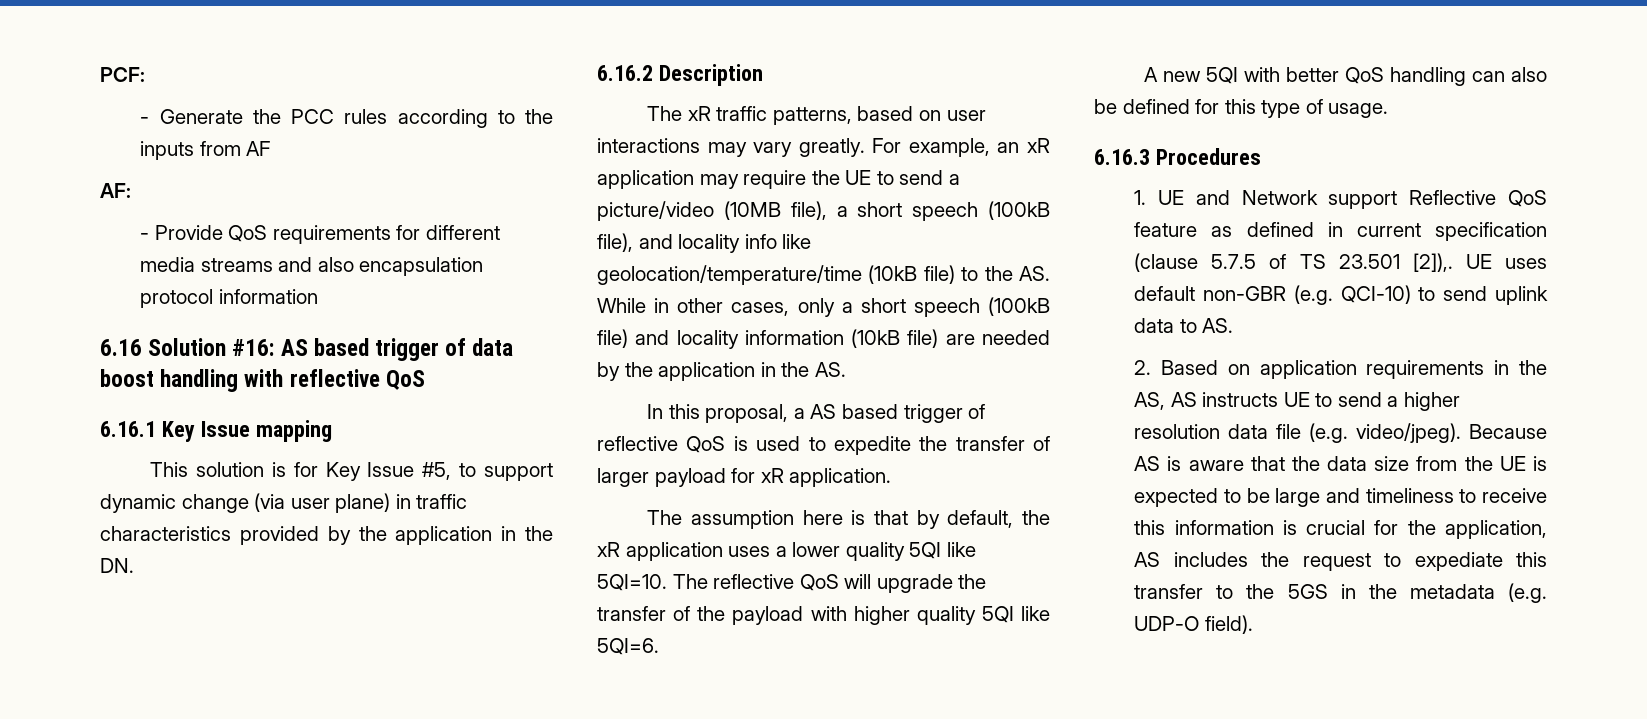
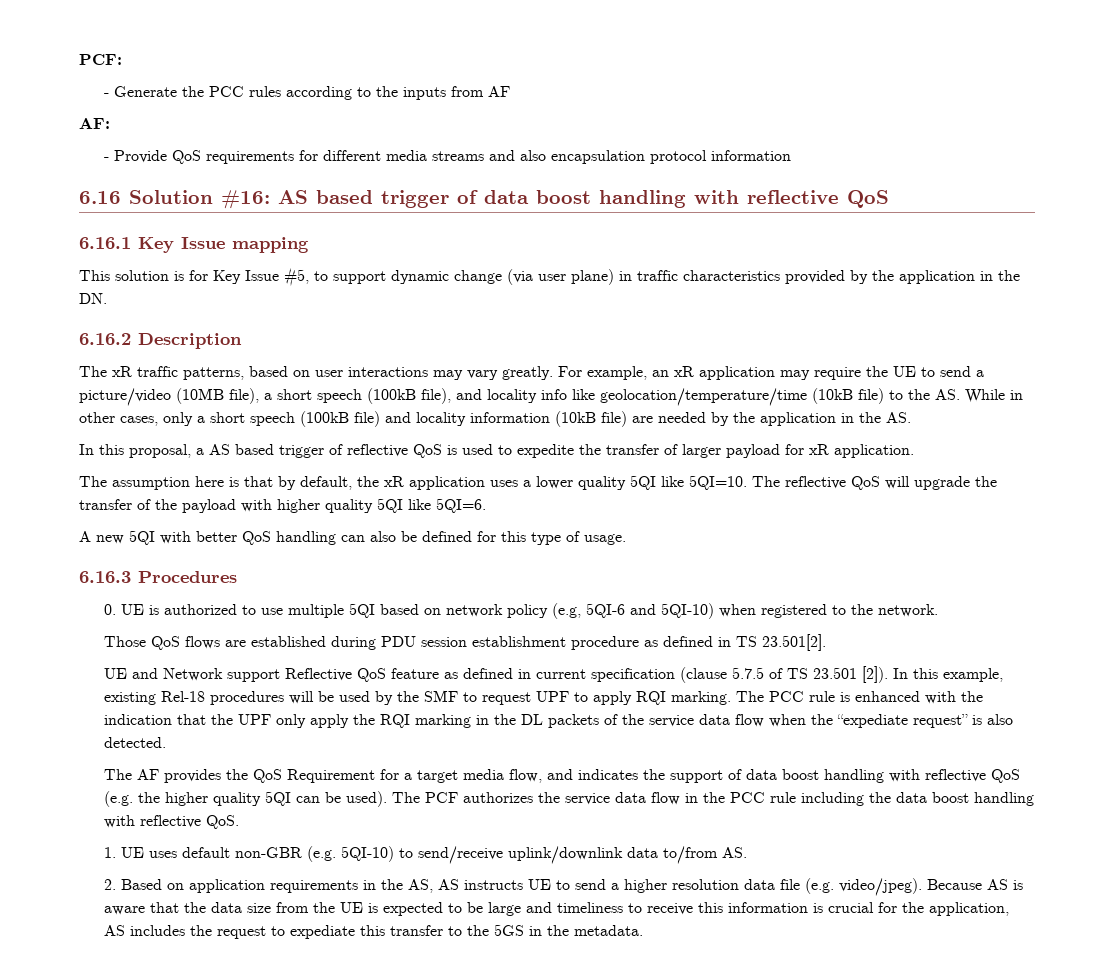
- 1. UE and Network support Reflective QoS feature as defined in current specification (clause 5.7.5 of TS 23.501 [2]),. UE uses default non-GBR (e.g. QCI-10) to send uplink data to AS.
+ 0. UE is authorized to use multiple 5QI based on network policy (e.g, 5QI-6 and 5QI-10) when registered to the network.
+ Those QoS flows are established during PDU session establishment procedure as defined in TS 23.501[2].
+ UE and Network support Reflective QoS feature as defined in current specification (clause 5.7.5 of TS 23.501 [2]). In this example, existing Rel-18 procedures will be used by the SMF to request UPF to apply RQI marking. The PCC rule is enhanced with the indication that the UPF only apply the RQI marking in the DL packets of the service data flow when the “expediate request” is also detected.
+ The AF provides the QoS Requirement for a target media flow, and indicates the support of data boost handling with reflective QoS (e.g. the higher quality 5QI can be used). The PCF authorizes the service data flow in the PCC rule including the data boost handling with reflective QoS.
+ 1. UE uses default non-GBR (e.g. 5QI-10) to send/receive uplink/downlink data to/from AS.
- Because AS is aware that the data size from the UE is expected to be large and timeliness to receive this information is crucial for the application, AS includes the request to expediate this transfer to the 5GS in the metadata (e.g. UDP-O field).
+ Because AS is aware that the data size from the UE is expected to be large and timeliness to receive this information is crucial for the application, AS includes the request to expediate this transfer to the 5GS in the metadata.

